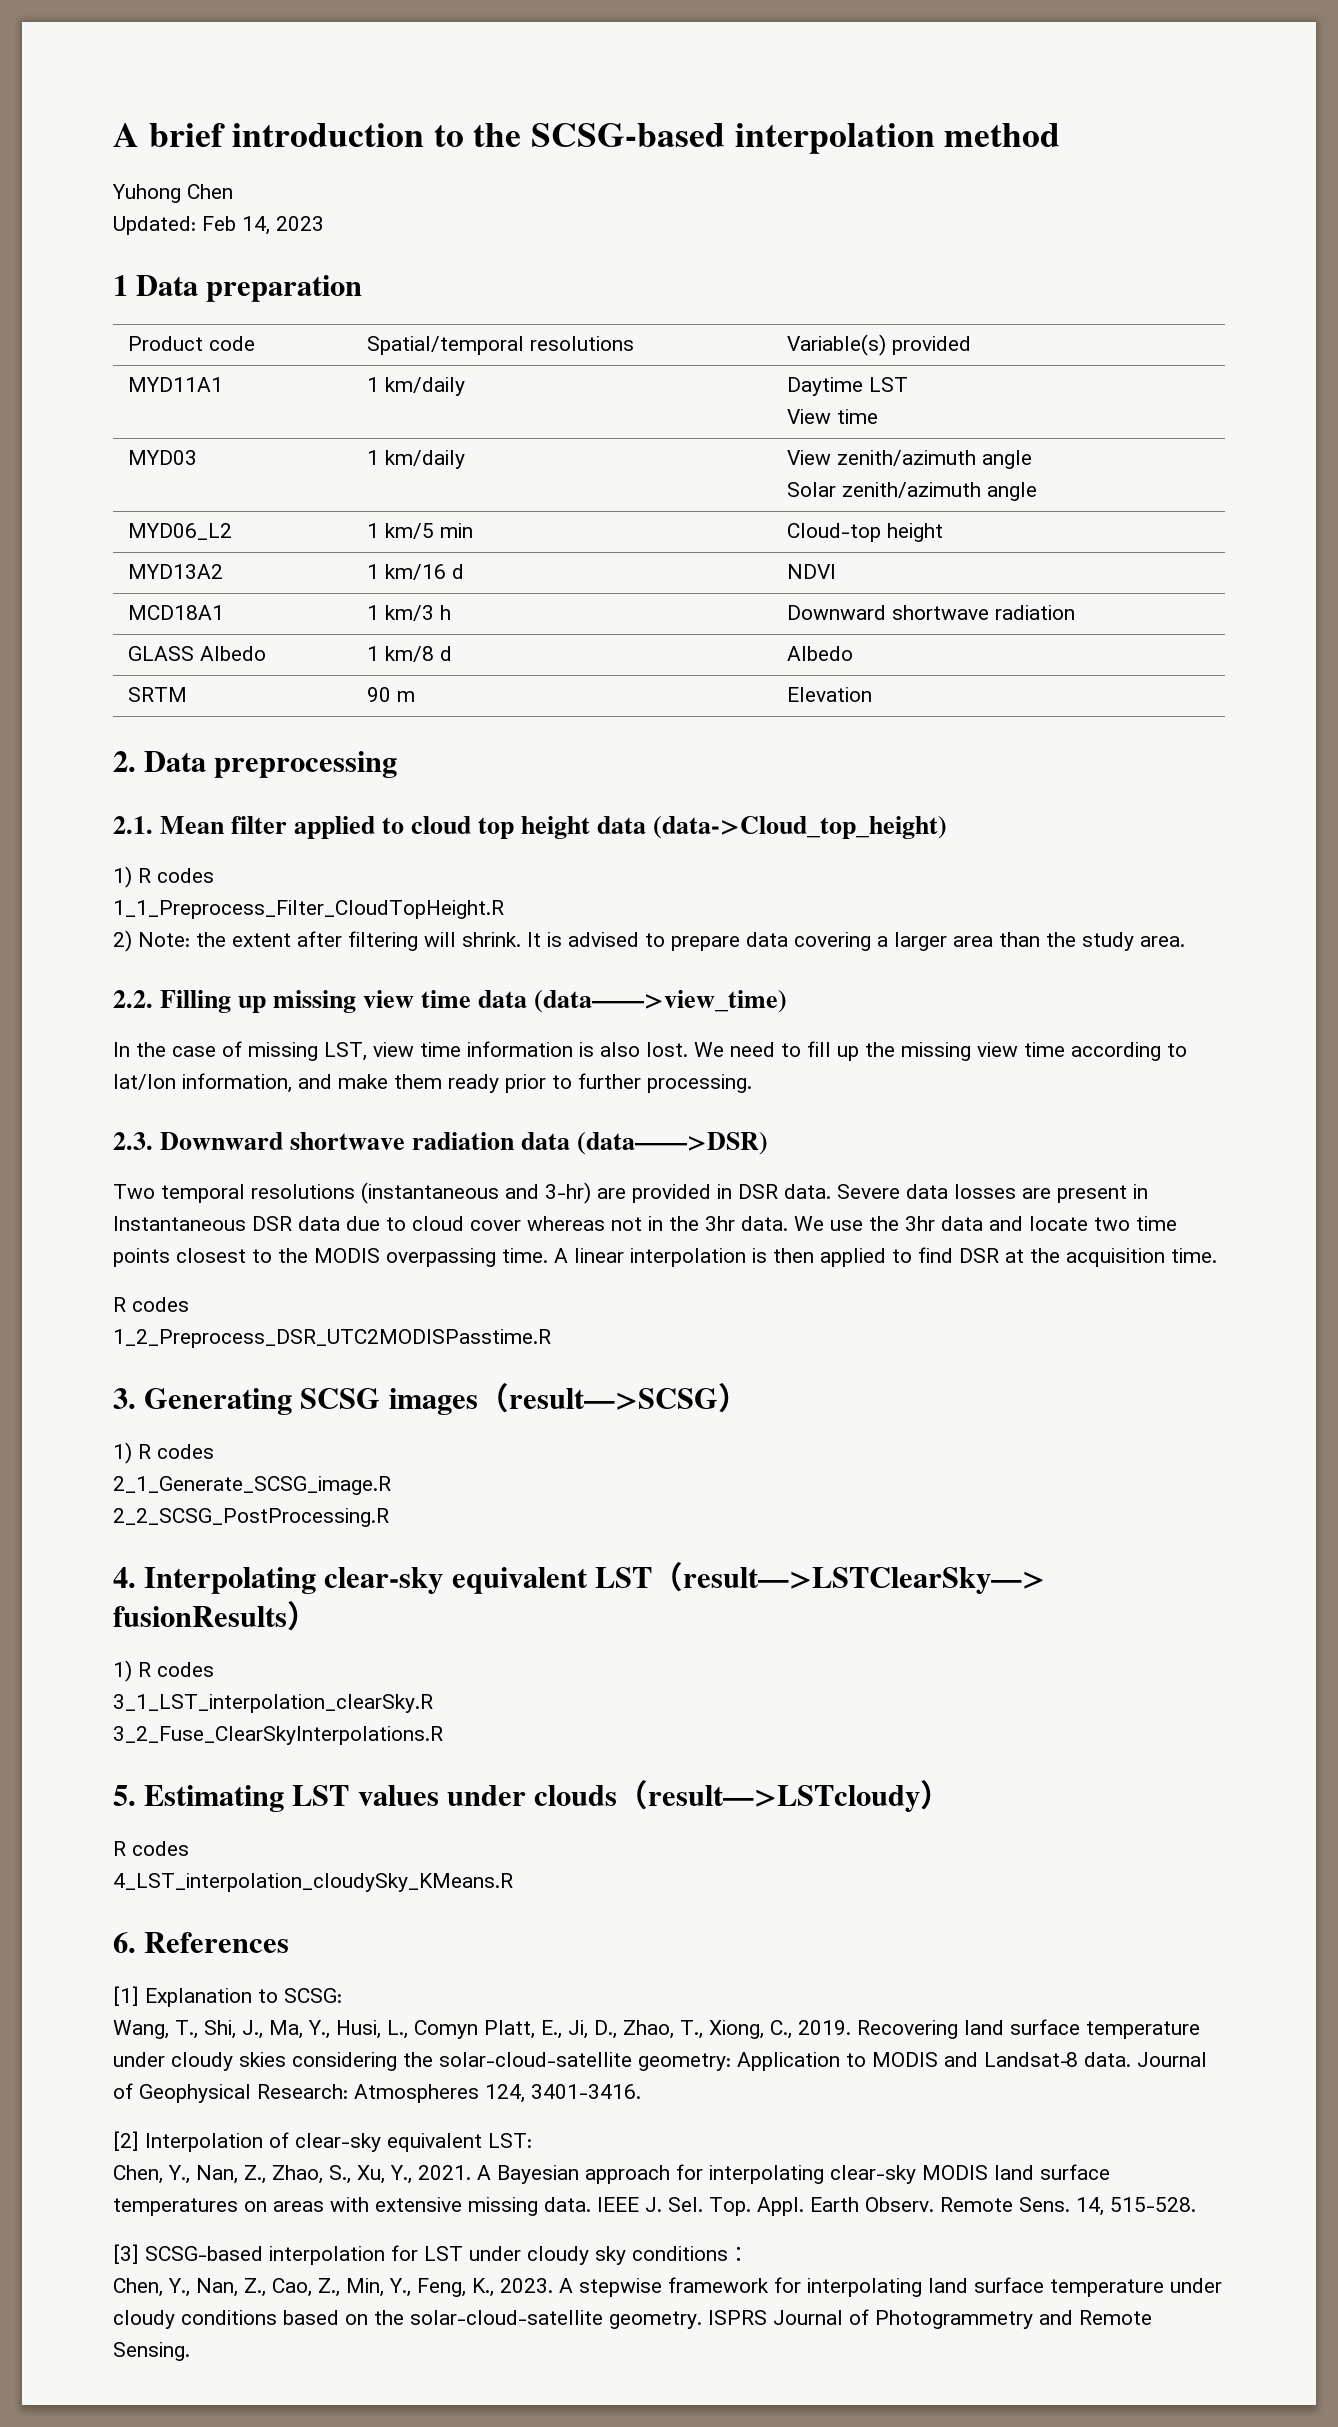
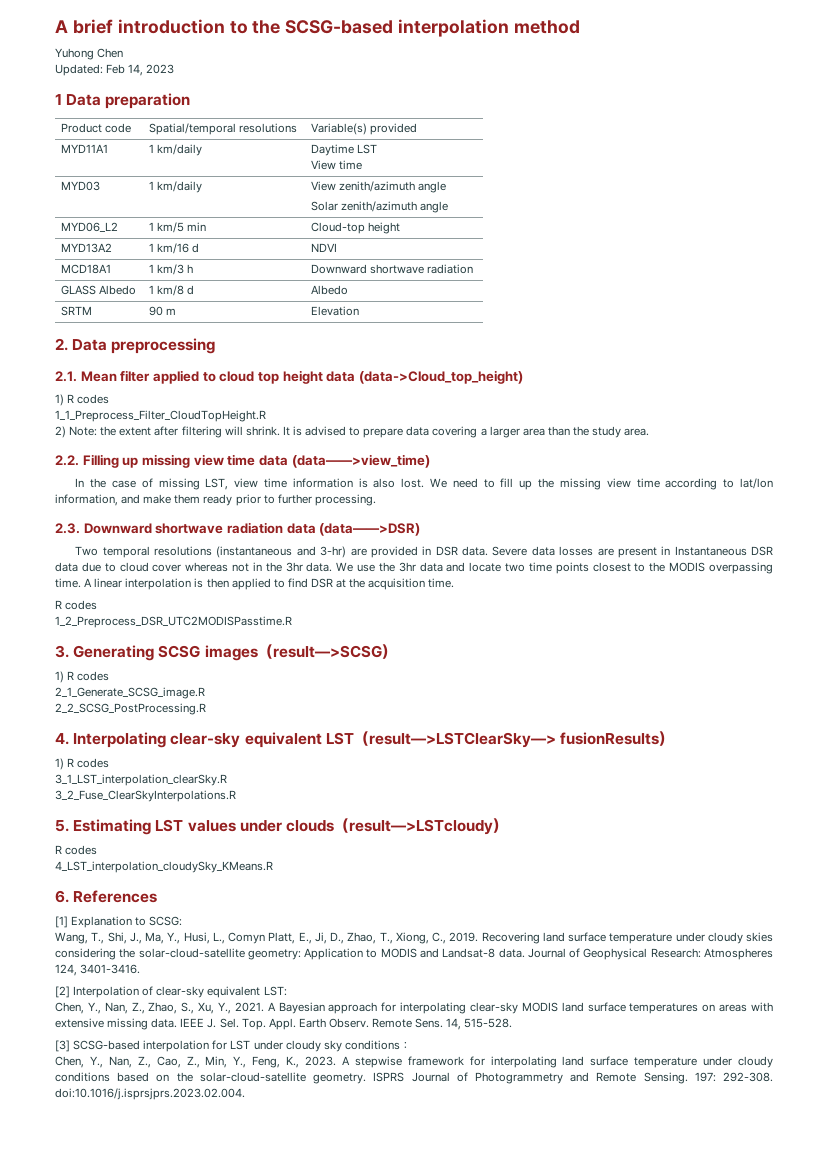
+ 197: 292-308. doi:10.1016/j.isprsjprs.2023.02.004.

